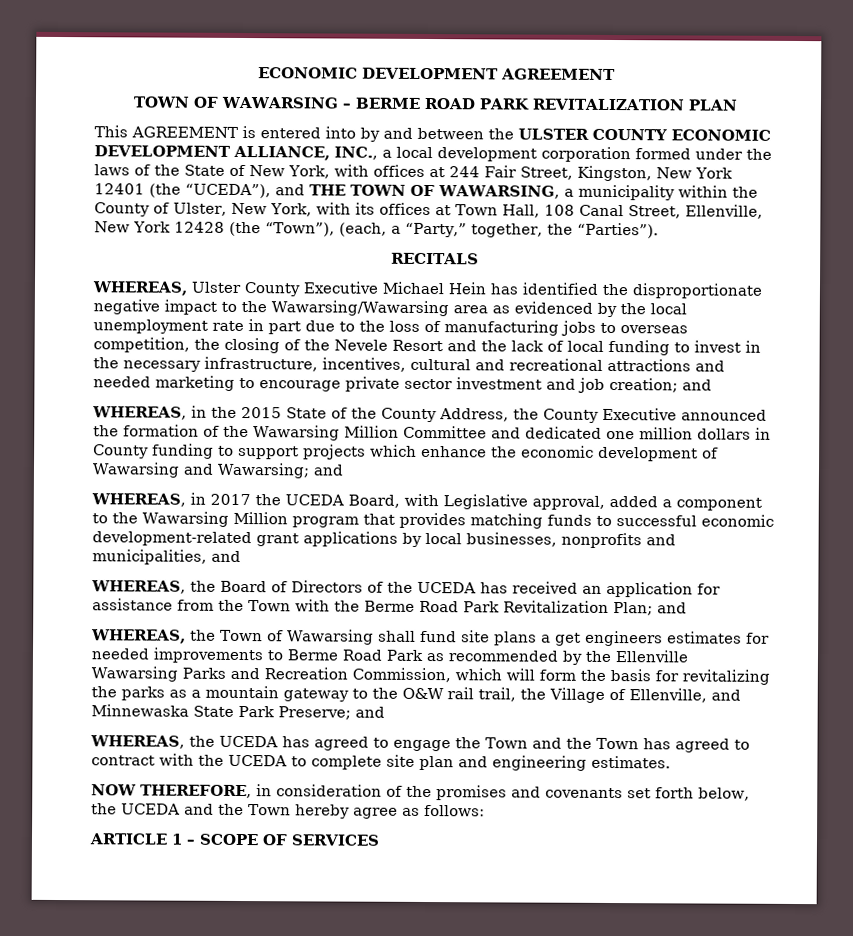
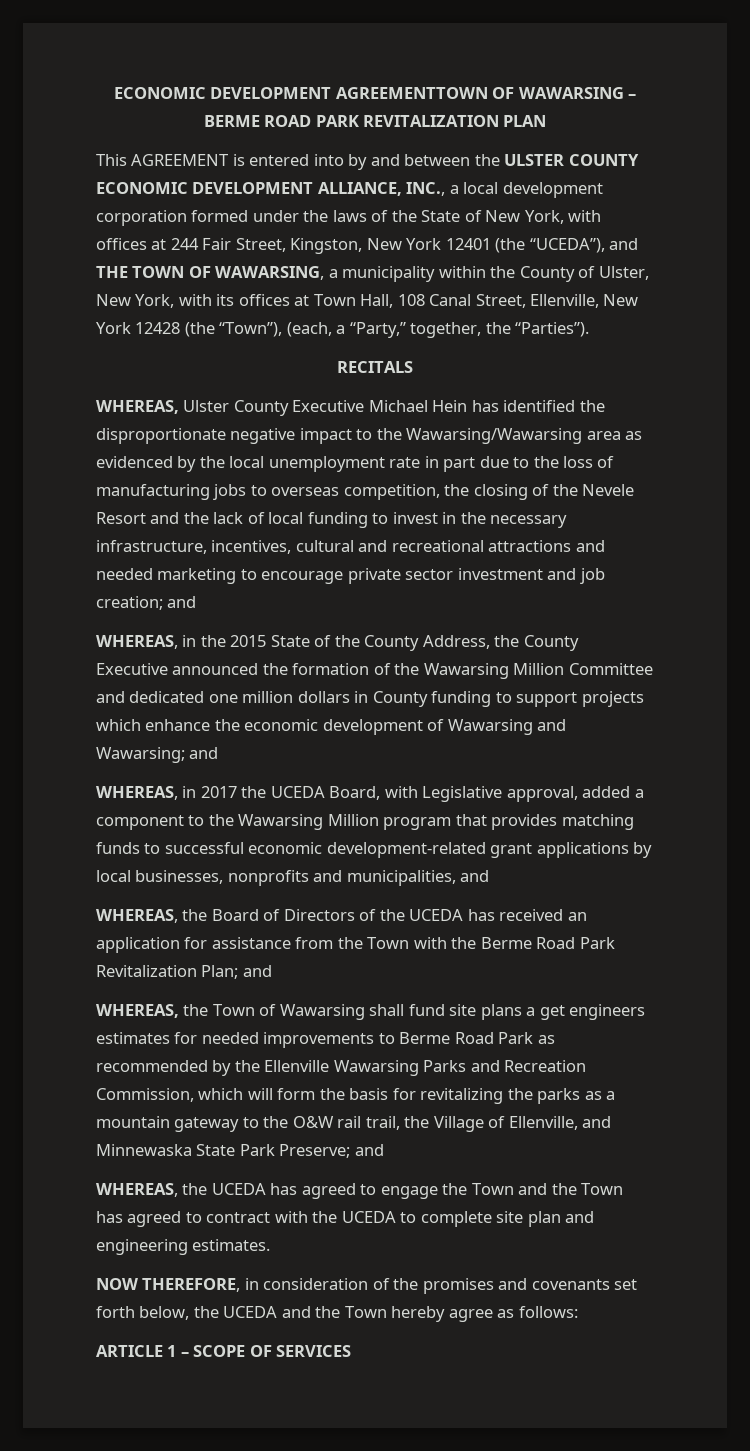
- ECONOMIC DEVELOPMENT AGREEMENT
- TOWN OF WAWARSING – BERME ROAD PARK REVITALIZATION PLAN
+ ECONOMIC DEVELOPMENT AGREEMENTTOWN OF WAWARSING – BERME ROAD PARK REVITALIZATION PLAN

